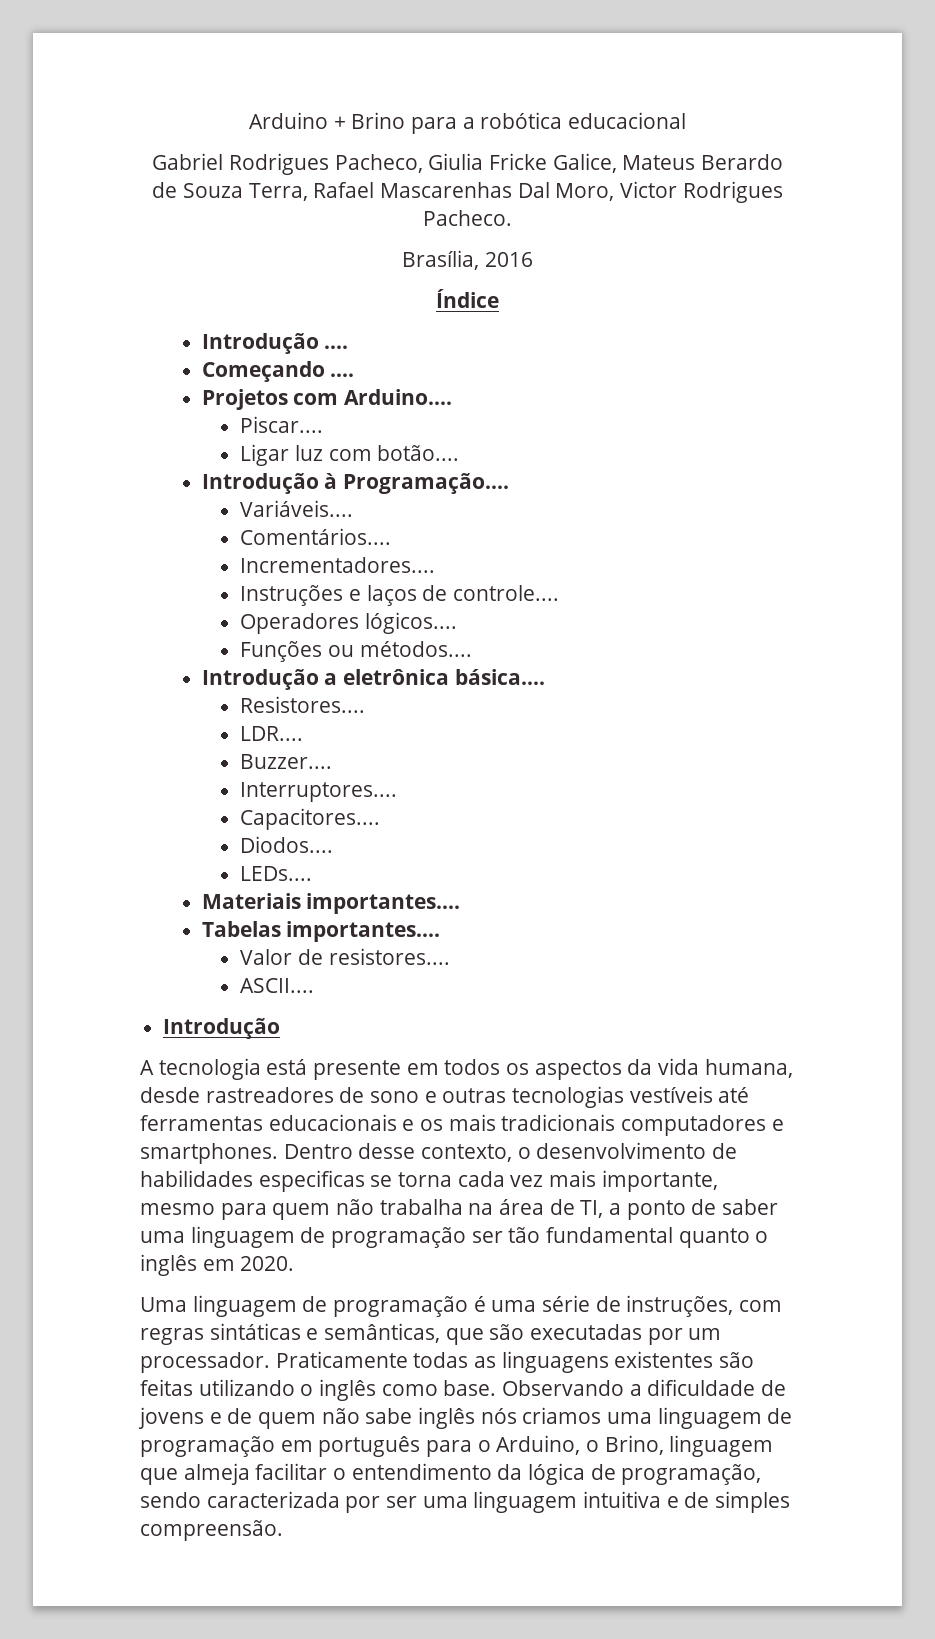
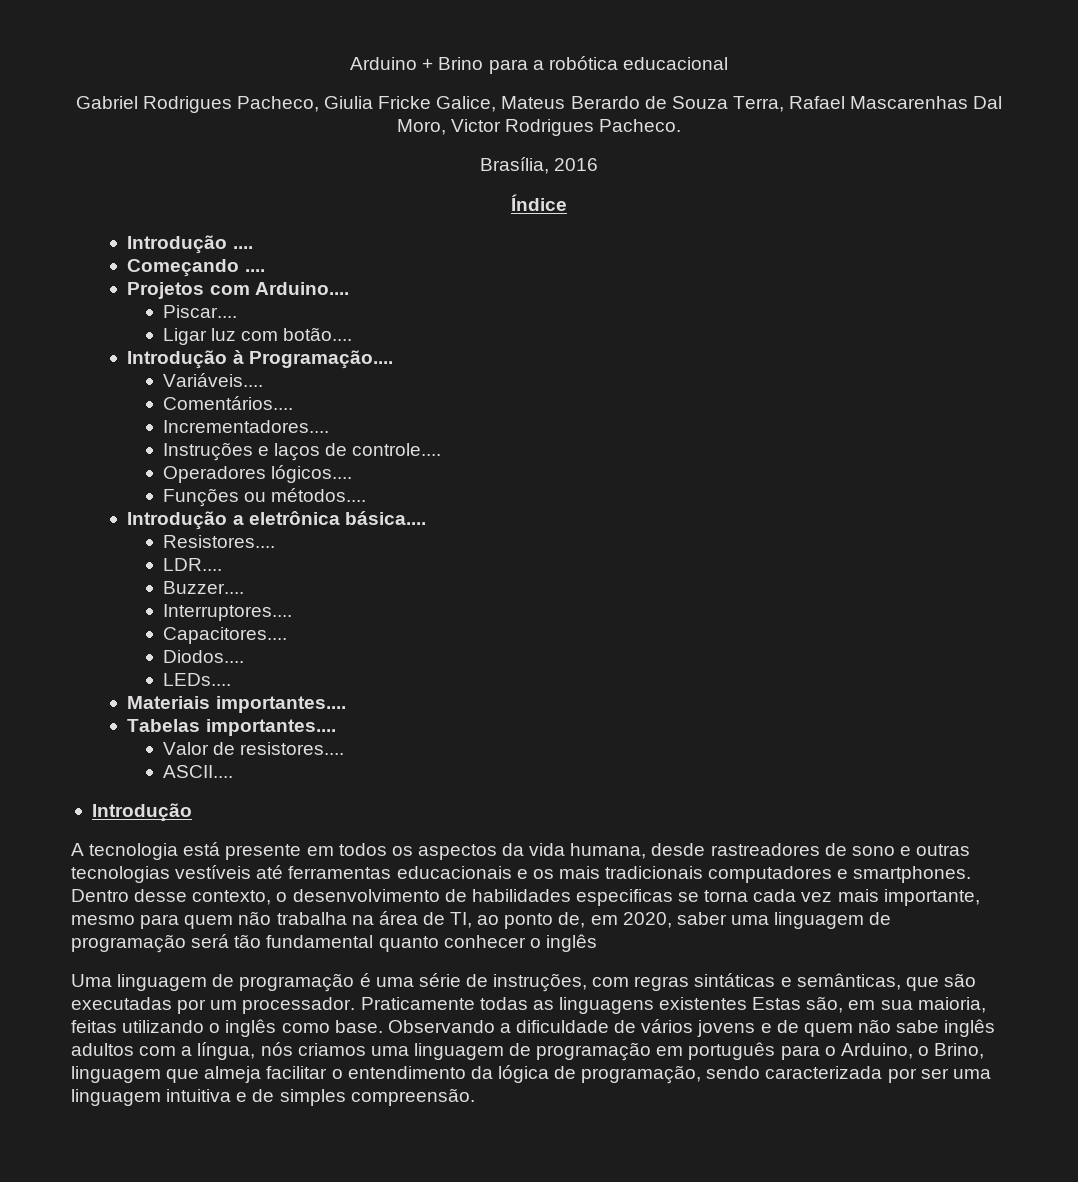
- Dentro desse contexto, o desenvolvimento de habilidades especificas se torna cada vez mais importante, mesmo para quem não trabalha na área de TI, a ponto de saber uma linguagem de programação ser tão fundamental quanto o inglês em 2020.
+ Dentro desse contexto, o desenvolvimento de habilidades especificas se torna cada vez mais importante, mesmo para quem não trabalha na área de TI, ao ponto de, em 2020, saber uma linguagem de programação será tão fundamental quanto conhecer o inglês
- Praticamente todas as linguagens existentes são feitas utilizando o inglês como base.
+ Praticamente todas as linguagens existentes Estas são, em sua maioria, feitas utilizando o inglês como base.
- Observando a dificuldade de jovens e de quem não sabe inglês nós criamos uma linguagem de programação em português para o Arduino, o Brino, linguagem que almeja facilitar o entendimento da lógica de programação, sendo caracterizada por ser uma linguagem intuitiva e de simples compreensão.
+ Observando a dificuldade de vários jovens e de quem não sabe inglês adultos com a língua, nós criamos uma linguagem de programação em português para o Arduino, o Brino, linguagem que almeja facilitar o entendimento da lógica de programação, sendo caracterizada por ser uma linguagem intuitiva e de simples compreensão.

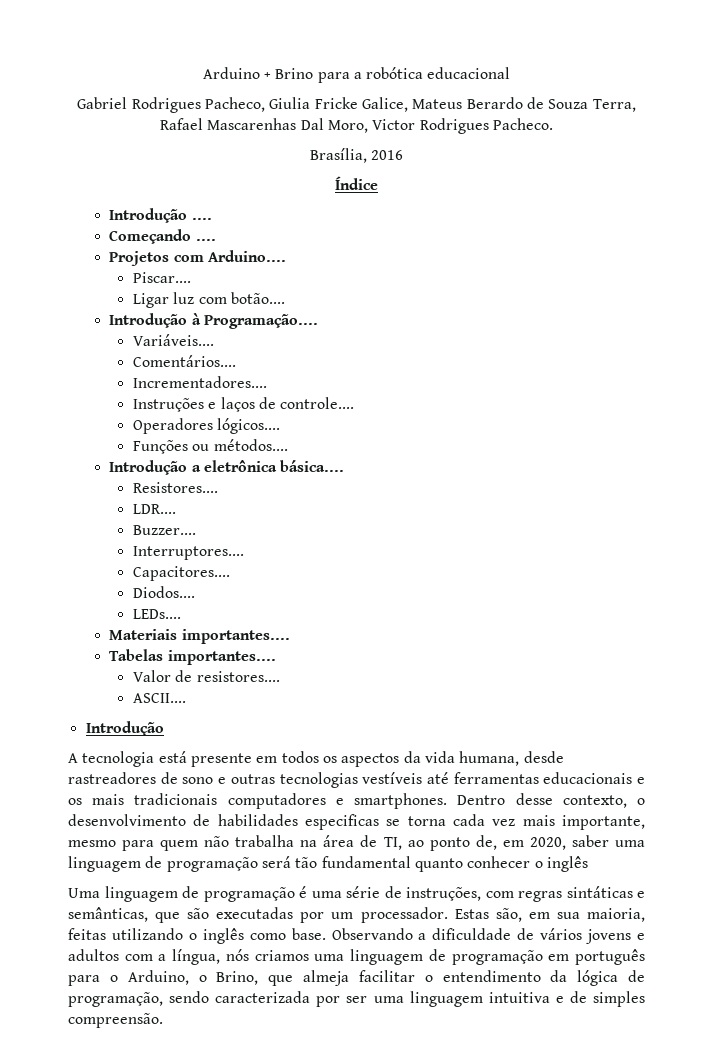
- Praticamente todas as linguagens existentes Estas são, em sua maioria, feitas utilizando o inglês como base.
+ Estas são, em sua maioria, feitas utilizando o inglês como base.
- Observando a dificuldade de vários jovens e de quem não sabe inglês adultos com a língua, nós criamos uma linguagem de programação em português para o Arduino, o Brino, linguagem que almeja facilitar o entendimento da lógica de programação, sendo caracterizada por ser uma linguagem intuitiva e de simples compreensão.
+ Observando a dificuldade de vários jovens e adultos com a língua, nós criamos uma linguagem de programação em português para o Arduino, o Brino, que almeja facilitar o entendimento da lógica de programação, sendo caracterizada por ser uma linguagem intuitiva e de simples compreensão.

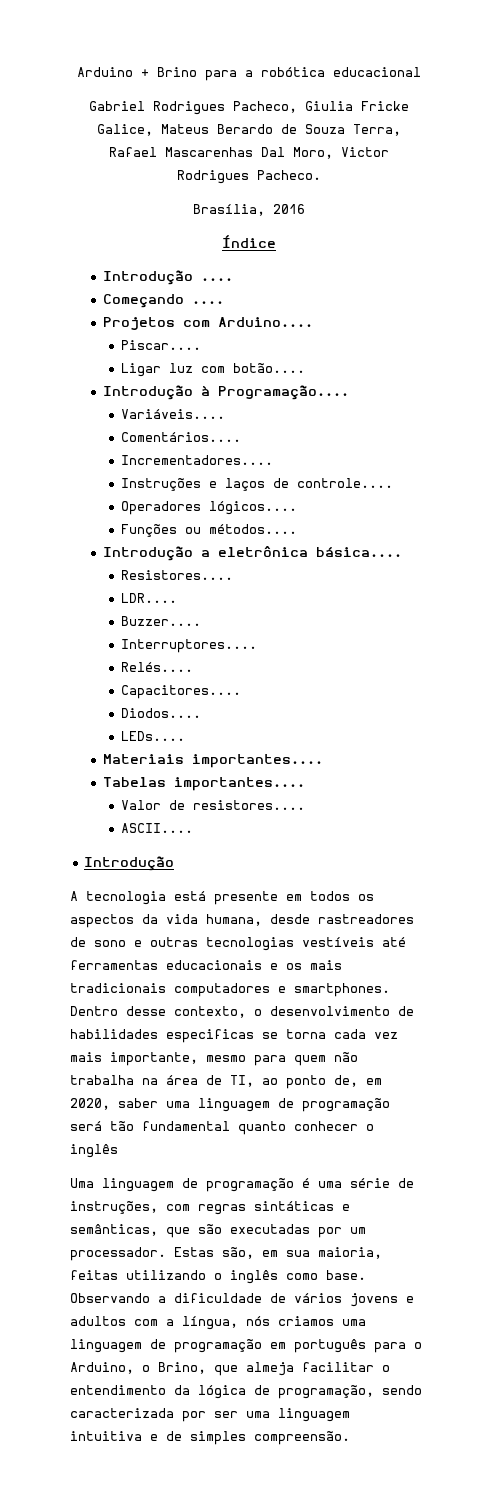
+ Relés....

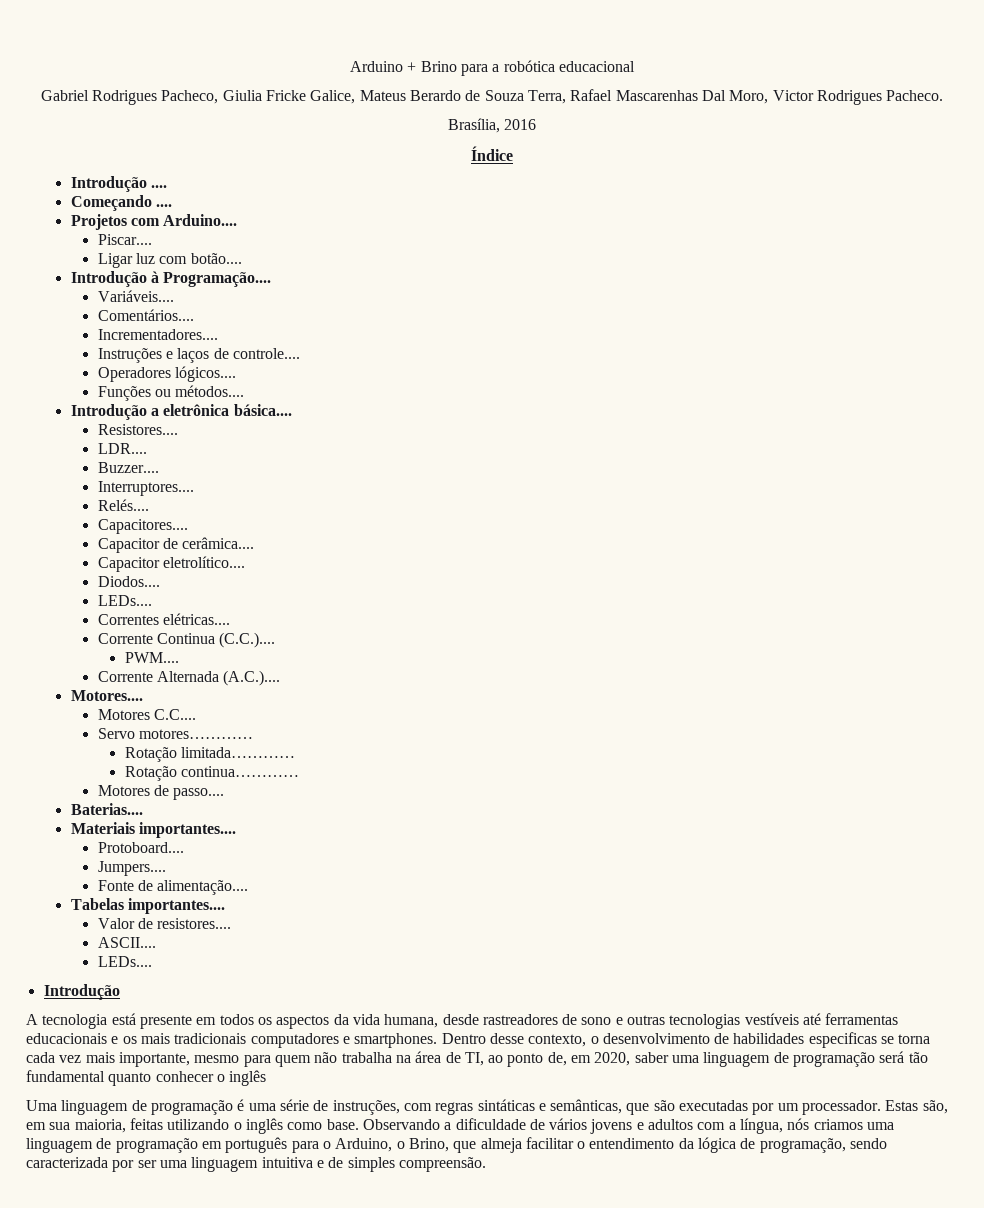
+ Capacitor de cerâmica....
+ Capacitor eletrolítico....
  Diodos....
  LEDs....
+ Correntes elétricas....
+ Corrente Continua (C.C.)....
+ PWM....
+ Corrente Alternada (A.C.)....
+ Motores....
+ Motores C.C....
+ Servo motores…………
+ Rotação limitada…………
+ Rotação continua…………
+ Motores de passo....
+ Baterias....
  Materiais importantes....
+ Protoboard....
+ Jumpers....
+ Fonte de alimentação....
  ASCII....
+ LEDs....

